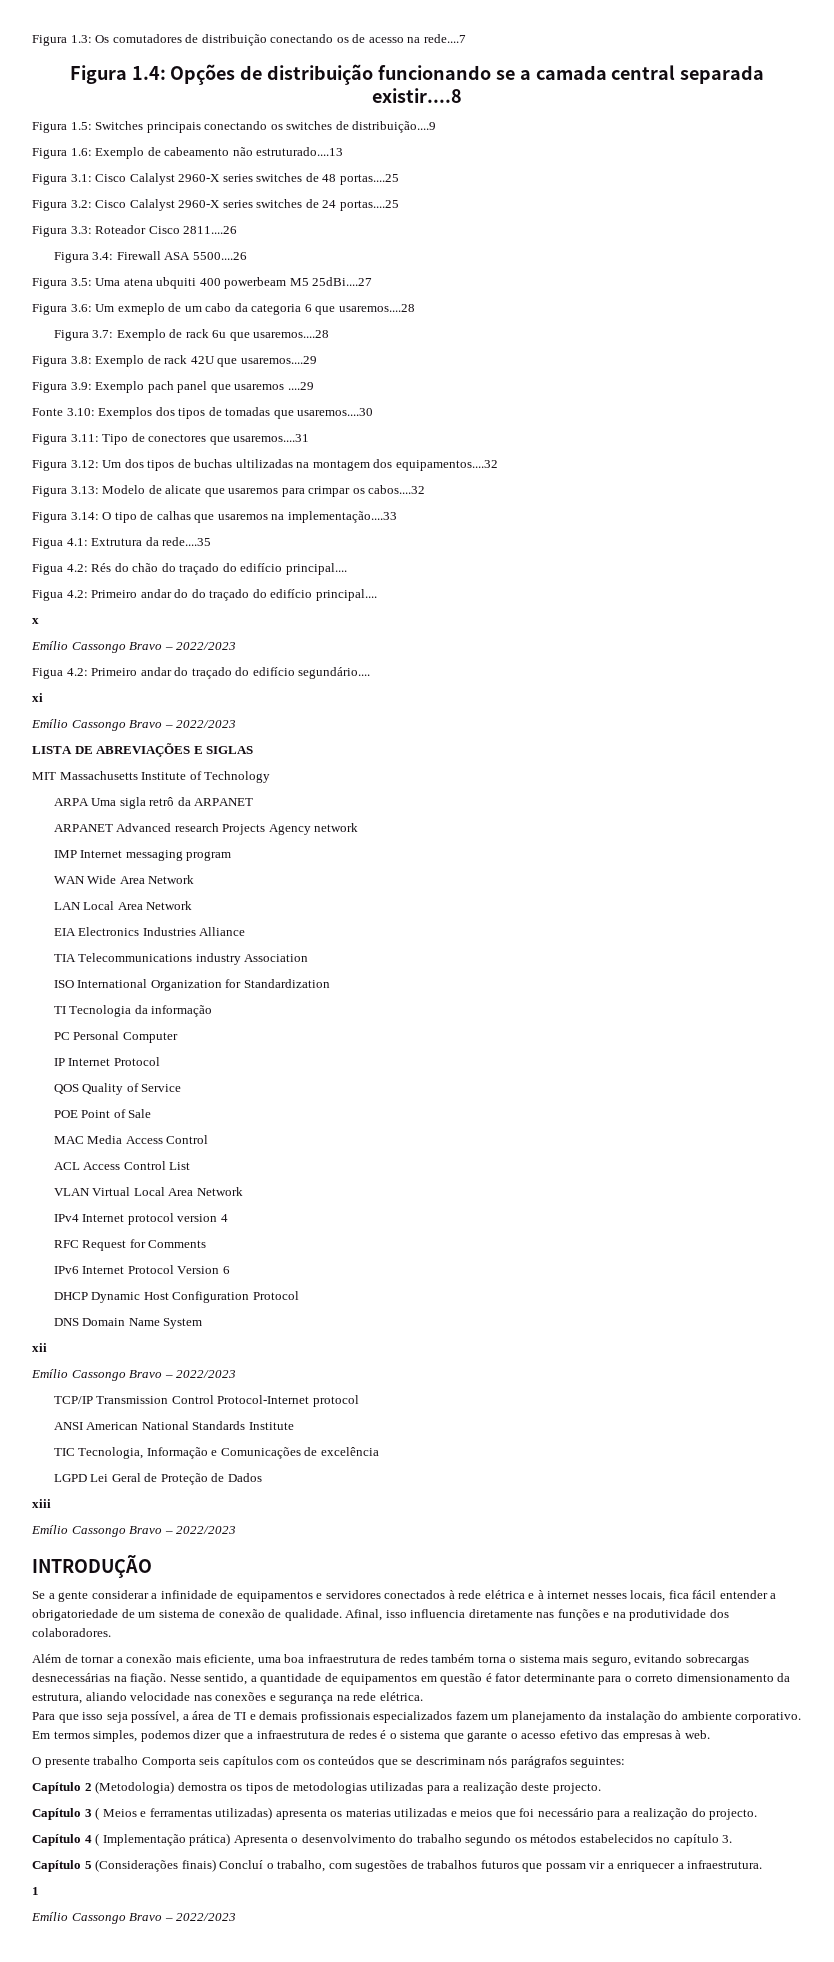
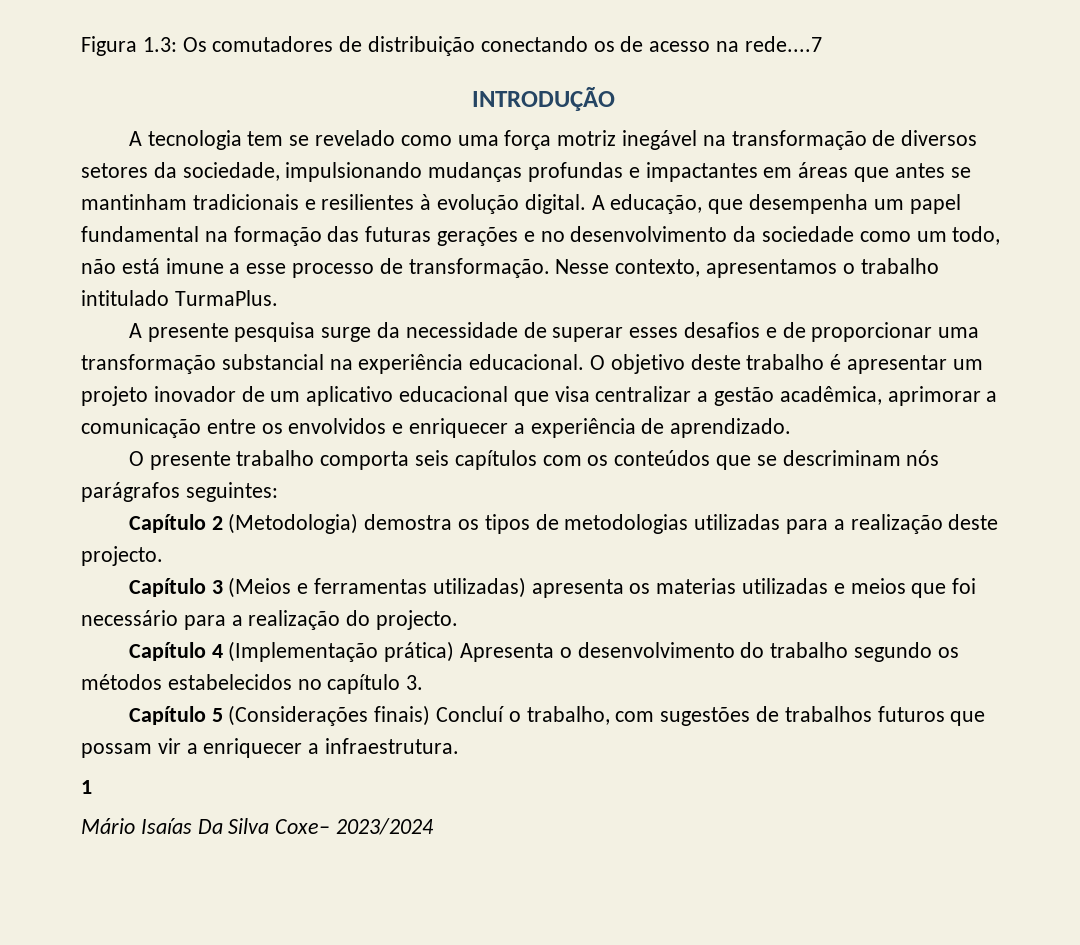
- Figura 1.4: Opções de distribuição funcionando se a camada central separada existir....8
- Figura 1.5: Switches principais conectando os switches de distribuição....9
- Figura 1.6: Exemplo de cabeamento não estruturado....13
- Figura 3.1: Cisco Calalyst 2960-X series switches de 48 portas....25
- Figura 3.2: Cisco Calalyst 2960-X series switches de 24 portas....25
- Figura 3.3: Roteador Cisco 2811....26
- Figura 3.4: Firewall ASA 5500....26
- Figura 3.5: Uma atena ubquiti 400 powerbeam M5 25dBi....27
- Figura 3.6: Um exmeplo de um cabo da categoria 6 que usaremos....28
- Figura 3.7: Exemplo de rack 6u que usaremos....28
- Figura 3.8: Exemplo de rack 42U que usaremos....29
- Figura 3.9: Exemplo pach panel que usaremos ....29
- Fonte 3.10: Exemplos dos tipos de tomadas que usaremos....30
- Figura 3.11: Tipo de conectores que usaremos....31
- Figura 3.12: Um dos tipos de buchas ultilizadas na montagem dos equipamentos....32
- Figura 3.13: Modelo de alicate que usaremos para crimpar os cabos....32
- Figura 3.14: O tipo de calhas que usaremos na implementação....33
- Figua 4.1: Extrutura da rede....35
- Figua 4.2: Rés do chão do traçado do edifício principal....
- Figua 4.2: Primeiro andar do do traçado do edifício principal....
- x
- Emílio Cassongo Bravo – 2022/2023
- Figua 4.2: Primeiro andar do traçado do edifício segundário....
- xi
- Emílio Cassongo Bravo – 2022/2023
- LISTA DE ABREVIAÇÕES E SIGLAS
- MIT Massachusetts Institute of Technology
- ARPA Uma sigla retrô da ARPANET
- ARPANET Advanced research Projects Agency network
- IMP Internet messaging program
- WAN Wide Area Network
- LAN Local Area Network
- EIA Electronics Industries Alliance
- TIA Telecommunications industry Association
- ISO International Organization for Standardization
- TI Tecnologia da informação
- PC Personal Computer
- IP Internet Protocol
- QOS Quality of Service
- POE Point of Sale
- MAC Media Access Control
- ACL Access Control List
- VLAN Virtual Local Area Network
- IPv4 Internet protocol version 4
- RFC Request for Comments
- IPv6 Internet Protocol Version 6
- DHCP Dynamic Host Configuration Protocol
- DNS Domain Name System
- xii
- Emílio Cassongo Bravo – 2022/2023
- TCP/IP Transmission Control Protocol-Internet protocol
- ANSI American National Standards Institute
- TIC Tecnologia, Informação e Comunicações de excelência
- LGPD Lei Geral de Proteção de Dados
- xiii
- Emílio Cassongo Bravo – 2022/2023
  INTRODUÇÃO
- Se a gente considerar a infinidade de equipamentos e servidores conectados à rede elétrica e à internet nesses locais, fica fácil entender a obrigatoriedade de um sistema de conexão de qualidade. Afinal, isso influencia diretamente nas funções e na produtividade dos colaboradores.
- Além de tornar a conexão mais eficiente, uma boa infraestrutura de redes também torna o sistema mais seguro, evitando sobrecargas desnecessárias na fiação. Nesse sentido, a quantidade de equipamentos em questão é fator determinante para o correto dimensionamento da estrutura, aliando velocidade nas conexões e segurança na rede elétrica.
- Para que isso seja possível, a área de TI e demais profissionais especializados fazem um planejamento da instalação do ambiente corporativo. Em termos simples, podemos dizer que a infraestrutura de redes é o sistema que garante o acesso efetivo das empresas à web.
+ A tecnologia tem se revelado como uma força motriz inegável na transformação de diversos setores da sociedade, impulsionando mudanças profundas e impactantes em áreas que antes se mantinham tradicionais e resilientes à evolução digital. A educação, que desempenha um papel fundamental na formação das futuras gerações e no desenvolvimento da sociedade como um todo, não está imune a esse processo de transformação. Nesse contexto, apresentamos o trabalho intitulado TurmaPlus.
+ A presente pesquisa surge da necessidade de superar esses desafios e de proporcionar uma transformação substancial na experiência educacional. O objetivo deste trabalho é apresentar um projeto inovador de um aplicativo educacional que visa centralizar a gestão acadêmica, aprimorar a comunicação entre os envolvidos e enriquecer a experiência de aprendizado.
- O presente trabalho Comporta seis capítulos com os conteúdos que se descriminam nós parágrafos seguintes:
+ O presente trabalho comporta seis capítulos com os conteúdos que se descriminam nós parágrafos seguintes:
- Capítulo 3 ( Meios e ferramentas utilizadas) apresenta os materias utilizadas e meios que foi necessário para a realização do projecto.
+ Capítulo 3 (Meios e ferramentas utilizadas) apresenta os materias utilizadas e meios que foi necessário para a realização do projecto.
- Capítulo 4 ( Implementação prática) Apresenta o desenvolvimento do trabalho segundo os métodos estabelecidos no capítulo 3.
+ Capítulo 4 (Implementação prática) Apresenta o desenvolvimento do trabalho segundo os métodos estabelecidos no capítulo 3.
  1
- Emílio Cassongo Bravo – 2022/2023
+ Mário Isaías Da Silva Coxe– 2023/2024

